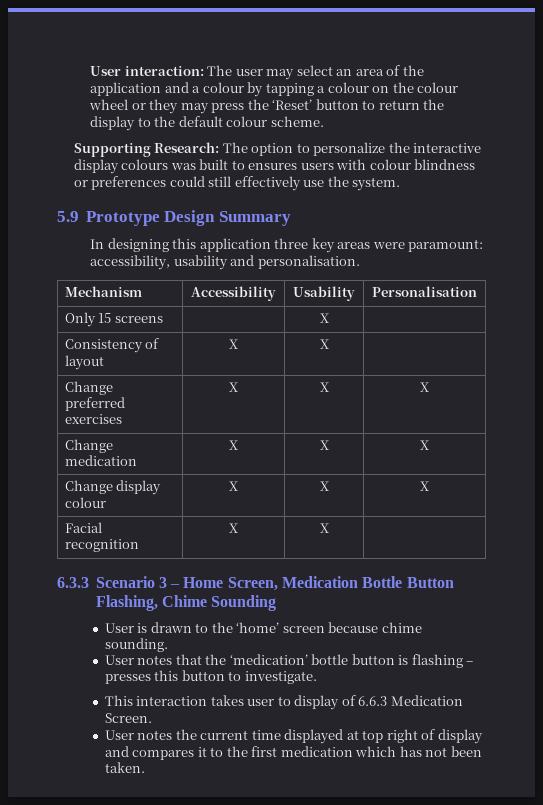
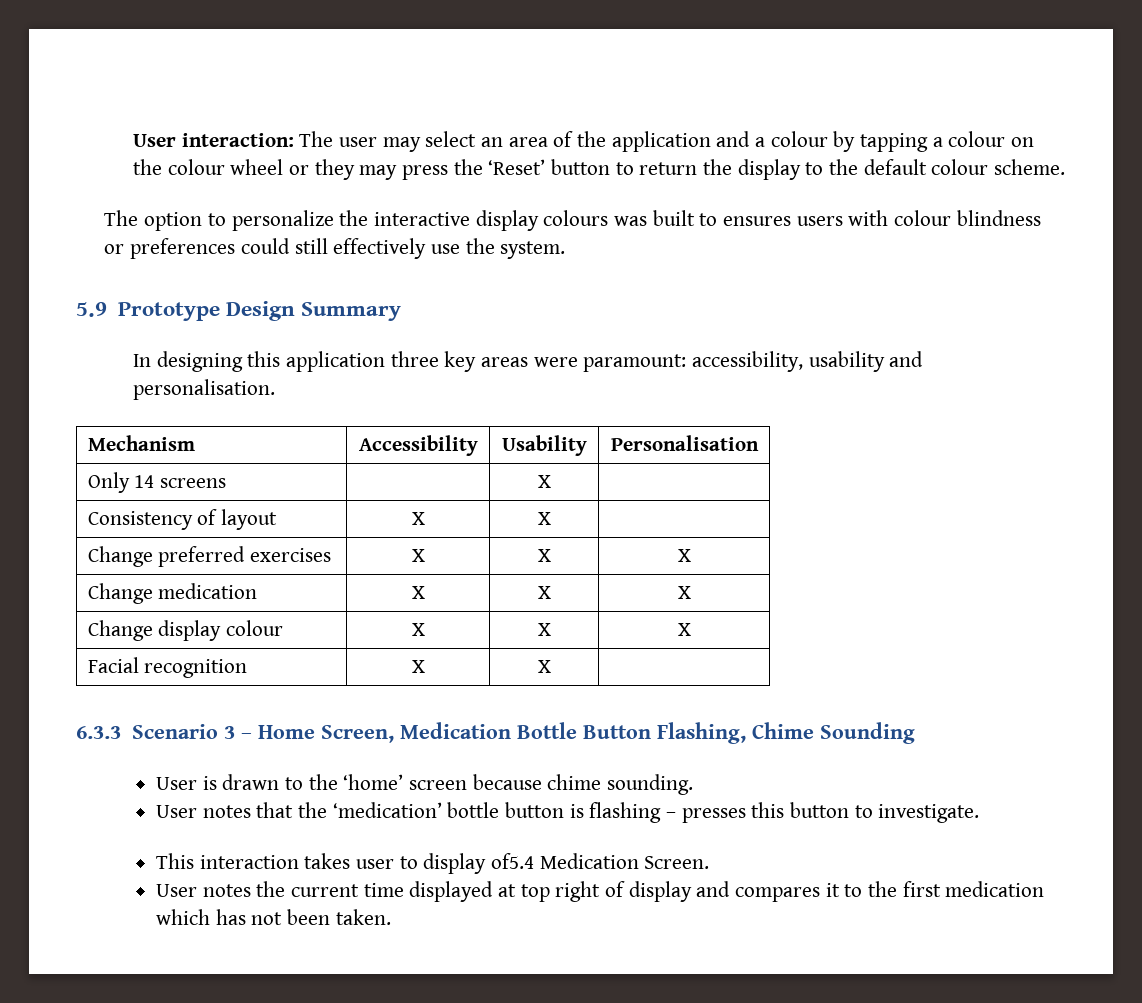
- Supporting Research: The option to personalize the interactive display colours was built to ensures users with colour blindness or preferences could still effectively use the system.
+ The option to personalize the interactive display colours was built to ensures users with colour blindness or preferences could still effectively use the system.
- Only 15 screens | | X |
+ Only 14 screens | | X |
- This interaction takes user to display of 6.6.3 Medication Screen.
+ This interaction takes user to display of5.4 Medication Screen.

